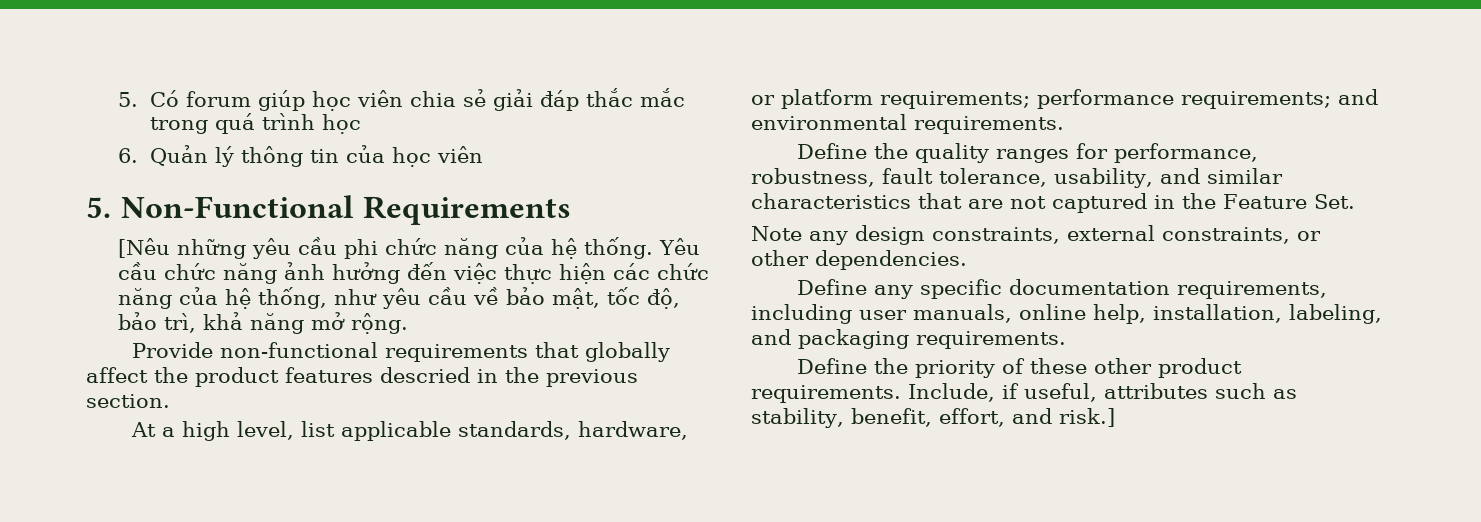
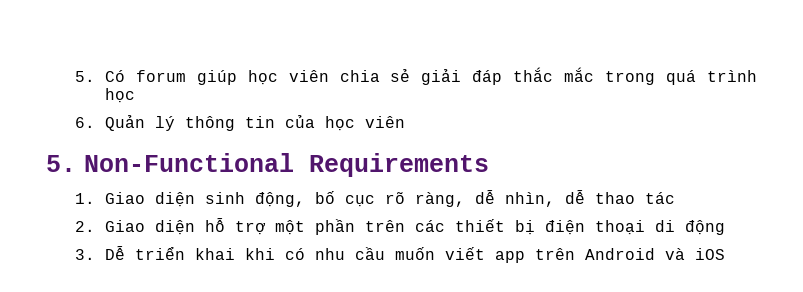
- [Nêu những yêu cầu phi chức năng của hệ thống. Yêu cầu chức năng ảnh hưởng đến việc thực hiện các chức năng của hệ thống, như yêu cầu về bảo mật, tốc độ, bảo trì, khả năng mở rộng.
- Provide non-functional requirements that globally affect the product features descried in the previous section.
- At a high level, list applicable standards, hardware, or platform requirements; performance requirements; and environmental requirements.
- Define the quality ranges for performance, robustness, fault tolerance, usability, and similar characteristics that are not captured in the Feature Set.
- Note any design constraints, external constraints, or other dependencies.
- Define any specific documentation requirements, including user manuals, online help, installation, labeling, and packaging requirements.
- Define the priority of these other product requirements. Include, if useful, attributes such as stability, benefit, effort, and risk.]
+ 1. Giao diện sinh động, bố cục rõ ràng, dễ nhìn, dễ thao tác
+ 2. Giao diện hỗ trợ một phần trên các thiết bị điện thoại di động
+ 3. Dễ triển khai khi có nhu cầu muốn viết app trên Android và iOS

